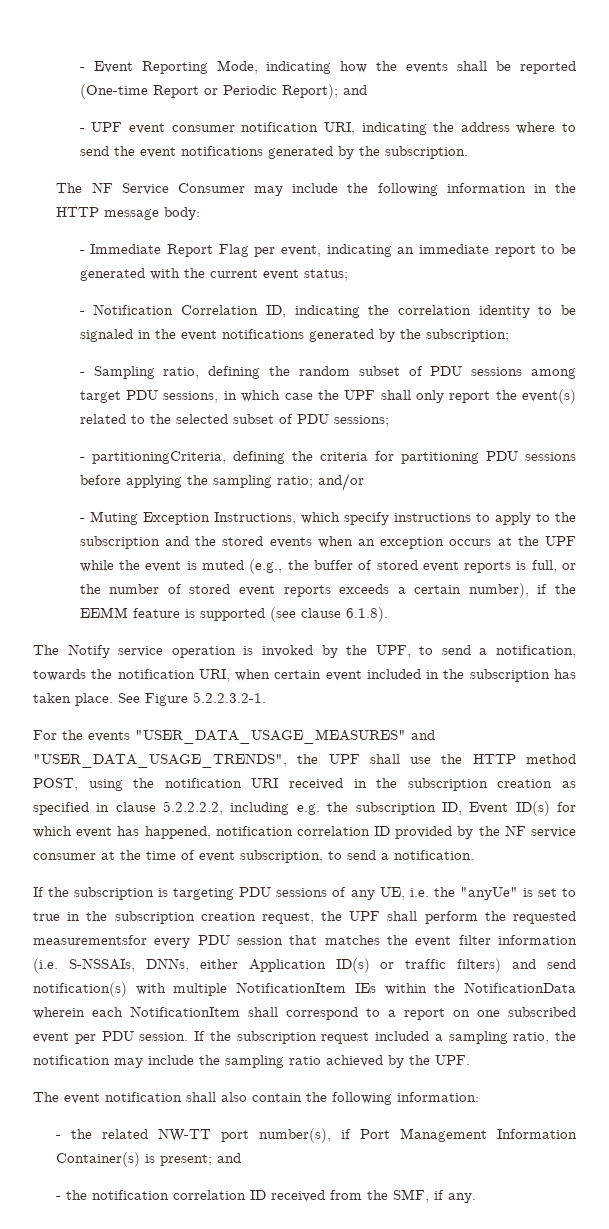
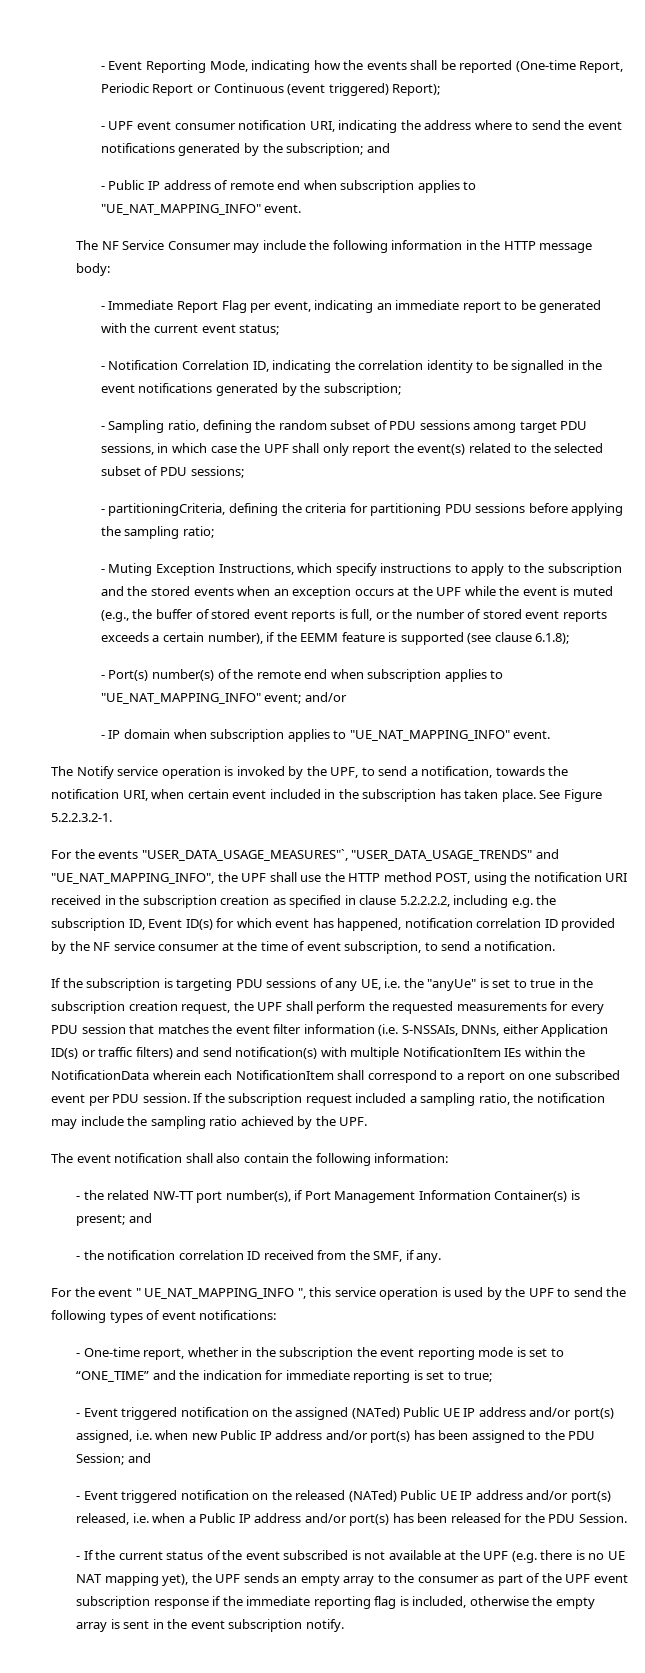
- - Event Reporting Mode, indicating how the events shall be reported (One-time Report or Periodic Report); and
+ - Event Reporting Mode, indicating how the events shall be reported (One-time Report, Periodic Report or Continuous (event triggered) Report);
- - UPF event consumer notification URI, indicating the address where to send the event notifications generated by the subscription.
+ - UPF event consumer notification URI, indicating the address where to send the event notifications generated by the subscription; and
+ - Public IP address of remote end when subscription applies to "UE_NAT_MAPPING_INFO" event.
- - Notification Correlation ID, indicating the correlation identity to be signaled in the event notifications generated by the subscription;
+ - Notification Correlation ID, indicating the correlation identity to be signalled in the event notifications generated by the subscription;
- - partitioningCriteria, defining the criteria for partitioning PDU sessions before applying the sampling ratio; and/or
+ - partitioningCriteria, defining the criteria for partitioning PDU sessions before applying the sampling ratio;
- - Muting Exception Instructions, which specify instructions to apply to the subscription and the stored events when an exception occurs at the UPF while the event is muted (e.g., the buffer of stored event reports is full, or the number of stored event reports exceeds a certain number), if the EEMM feature is supported (see clause 6.1.8).
+ - Muting Exception Instructions, which specify instructions to apply to the subscription and the stored events when an exception occurs at the UPF while the event is muted (e.g., the buffer of stored event reports is full, or the number of stored event reports exceeds a certain number), if the EEMM feature is supported (see clause 6.1.8);
+ - Port(s) number(s) of the remote end when subscription applies to "UE_NAT_MAPPING_INFO" event; and/or
+ - IP domain when subscription applies to "UE_NAT_MAPPING_INFO" event.
- For the events "USER_DATA_USAGE_MEASURES" and "USER_DATA_USAGE_TRENDS", the UPF shall use the HTTP method POST, using the notification URI received in the subscription creation as specified in clause 5.2.2.2.2, including e.g. the subscription ID, Event ID(s) for which event has happened, notification correlation ID provided by the NF service consumer at the time of event subscription, to send a notification.
+ For the events "USER_DATA_USAGE_MEASURES"`, "USER_DATA_USAGE_TRENDS" and "UE_NAT_MAPPING_INFO", the UPF shall use the HTTP method POST, using the notification URI received in the subscription creation as specified in clause 5.2.2.2.2, including e.g. the subscription ID, Event ID(s) for which event has happened, notification correlation ID provided by the NF service consumer at the time of event subscription, to send a notification.
- If the subscription is targeting PDU sessions of any UE, i.e. the "anyUe" is set to true in the subscription creation request, the UPF shall perform the requested measurementsfor every PDU session that matches the event filter information (i.e. S-NSSAIs, DNNs, either Application ID(s) or traffic filters) and send notification(s) with multiple NotificationItem IEs within the NotificationData wherein each NotificationItem shall correspond to a report on one subscribed event per PDU session.
+ If the subscription is targeting PDU sessions of any UE, i.e. the "anyUe" is set to true in the subscription creation request, the UPF shall perform the requested measurements for every PDU session that matches the event filter information (i.e. S-NSSAIs, DNNs, either Application ID(s) or traffic filters) and send notification(s) with multiple NotificationItem IEs within the NotificationData wherein each NotificationItem shall correspond to a report on one subscribed event per PDU session.
+ For the event " UE_NAT_MAPPING_INFO ", this service operation is used by the UPF to send the following types of event notifications:
+ - One-time report, whether in the subscription the event reporting mode is set to “ONE_TIME” and the indication for immediate reporting is set to true;
+ - Event triggered notification on the assigned (NATed) Public UE IP address and/or port(s) assigned, i.e. when new Public IP address and/or port(s) has been assigned to the PDU Session; and
+ - Event triggered notification on the released (NATed) Public UE IP address and/or port(s) released, i.e. when a Public IP address and/or port(s) has been released for the PDU Session.
+ - If the current status of the event subscribed is not available at the UPF (e.g. there is no UE NAT mapping yet), the UPF sends an empty array to the consumer as part of the UPF event subscription response if the immediate reporting flag is included, otherwise the empty array is sent in the event subscription notify.

